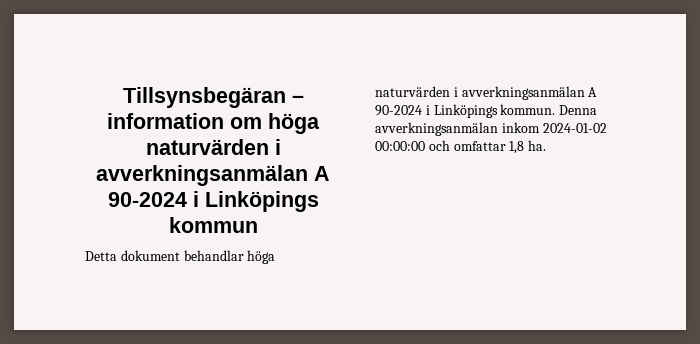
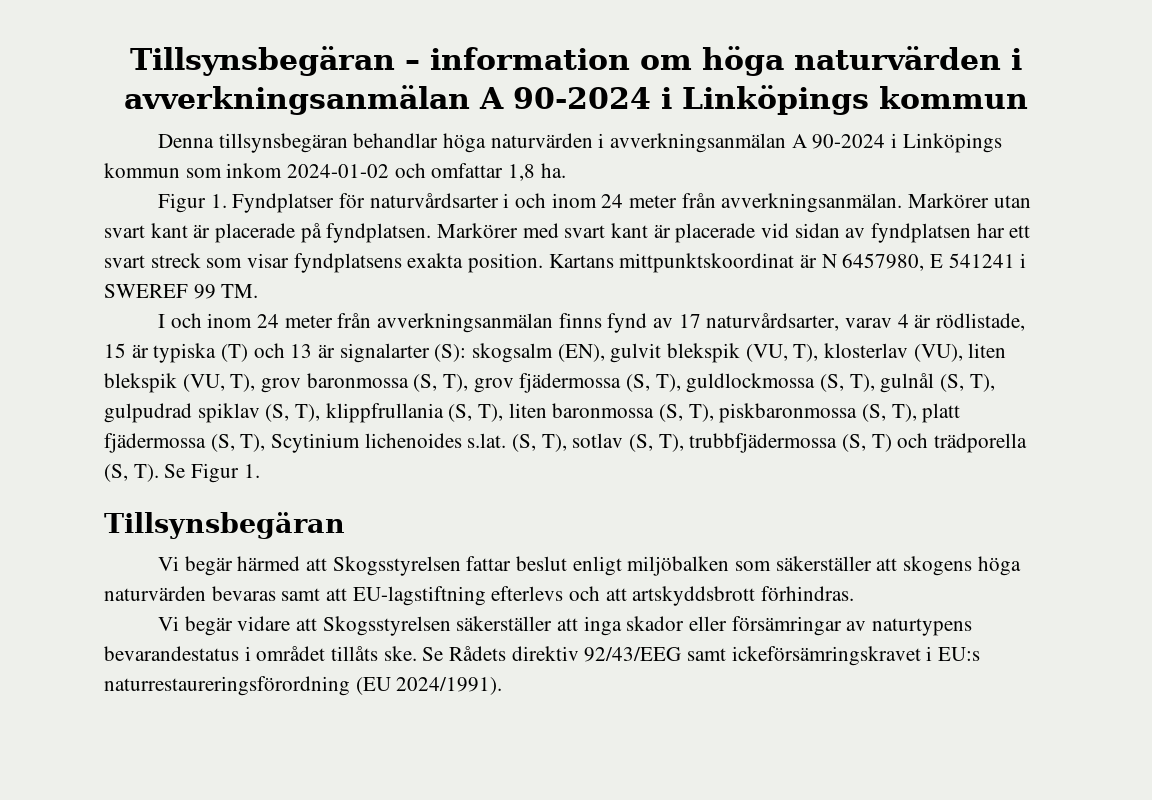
- Detta dokument behandlar höga naturvärden i avverkningsanmälan A 90-2024 i Linköpings kommun. Denna avverkningsanmälan inkom 2024-01-02 00:00:00 och omfattar 1,8 ha.
+ Denna tillsynsbegäran behandlar höga naturvärden i avverkningsanmälan A 90-2024 i Linköpings kommun som inkom 2024-01-02 och omfattar 1,8 ha.
+ Figur 1. Fyndplatser för naturvårdsarter i och inom 24 meter från avverkningsanmälan. Markörer utan svart kant är placerade på fyndplatsen. Markörer med svart kant är placerade vid sidan av fyndplatsen har ett svart streck som visar fyndplatsens exakta position. Kartans mittpunktskoordinat är N 6457980, E 541241 i SWEREF 99 TM.
+ I och inom 24 meter från avverkningsanmälan finns fynd av 17 naturvårdsarter, varav 4 är rödlistade, 15 är typiska (T) och 13 är signalarter (S): skogsalm (EN), gulvit blekspik (VU, T), klosterlav (VU), liten blekspik (VU, T), grov baronmossa (S, T), grov fjädermossa (S, T), guldlockmossa (S, T), gulnål (S, T), gulpudrad spiklav (S, T), klippfrullania (S, T), liten baronmossa (S, T), piskbaronmossa (S, T), platt fjädermossa (S, T), Scytinium lichenoides s.lat. (S, T), sotlav (S, T), trubbfjädermossa (S, T) och trädporella (S, T). Se Figur 1.
+ Tillsynsbegäran
+ Vi begär härmed att Skogsstyrelsen fattar beslut enligt miljöbalken som säkerställer att skogens höga naturvärden bevaras samt att EU-lagstiftning efterlevs och att artskyddsbrott förhindras.
+ Vi begär vidare att Skogsstyrelsen säkerställer att inga skador eller försämringar av naturtypens bevarandestatus i området tillåts ske. Se Rådets direktiv 92/43/EEG samt ickeförsämringskravet i EU:s naturrestaureringsförordning (EU 2024/1991).

